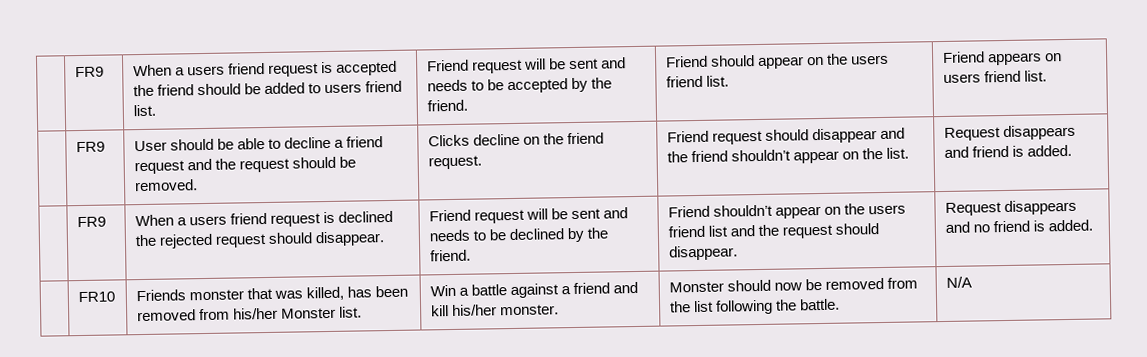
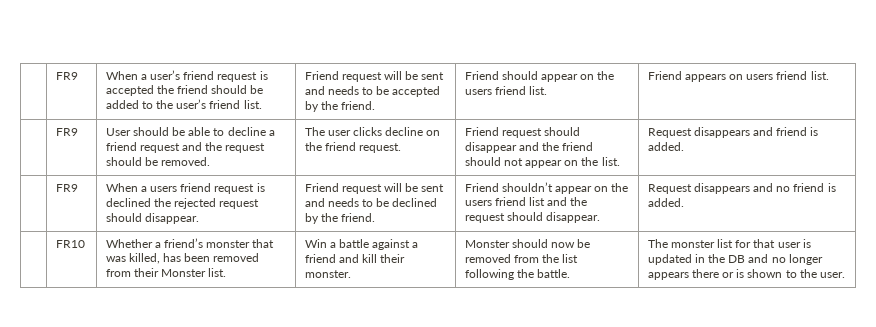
- FR9 | When a users friend request is accepted the friend should be added to users friend list.
+ FR9 | When a user’s friend request is accepted the friend should be added to the user’s friend list.
- Clicks decline on the friend request.
+ The user clicks decline on the friend request.
- Friend request should disappear and the friend shouldn’t appear on the list.
+ Friend request should disappear and the friend should not appear on the list.
- Friends monster that was killed, has been removed from his/her Monster list.
+ Whether a friend’s monster that was killed, has been removed from their Monster list.
- Win a battle against a friend and kill his/her monster.
+ Win a battle against a friend and kill their monster.
- N/A
+ The monster list for that user is updated in the DB and no longer appears there or is shown to the user.

